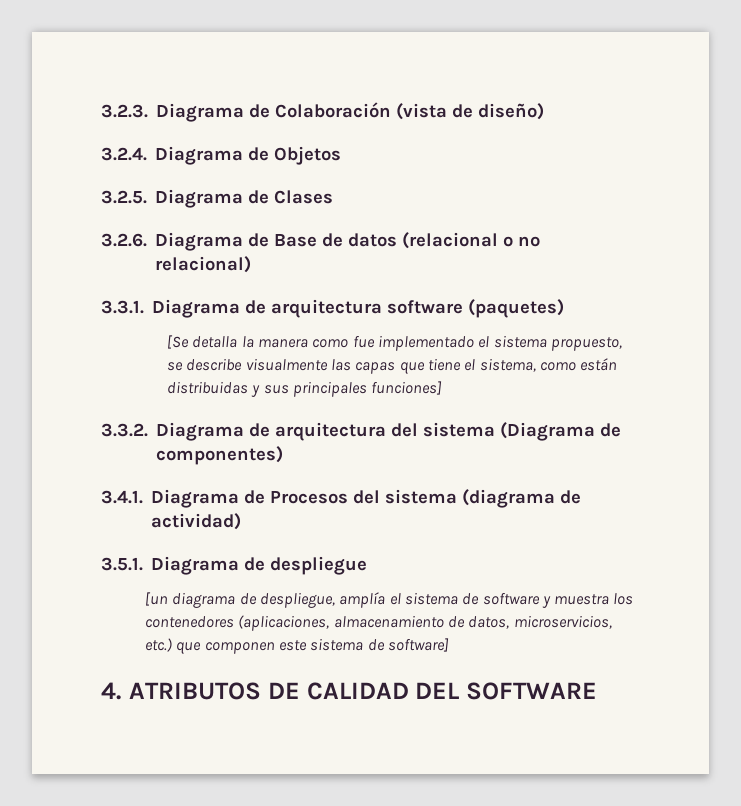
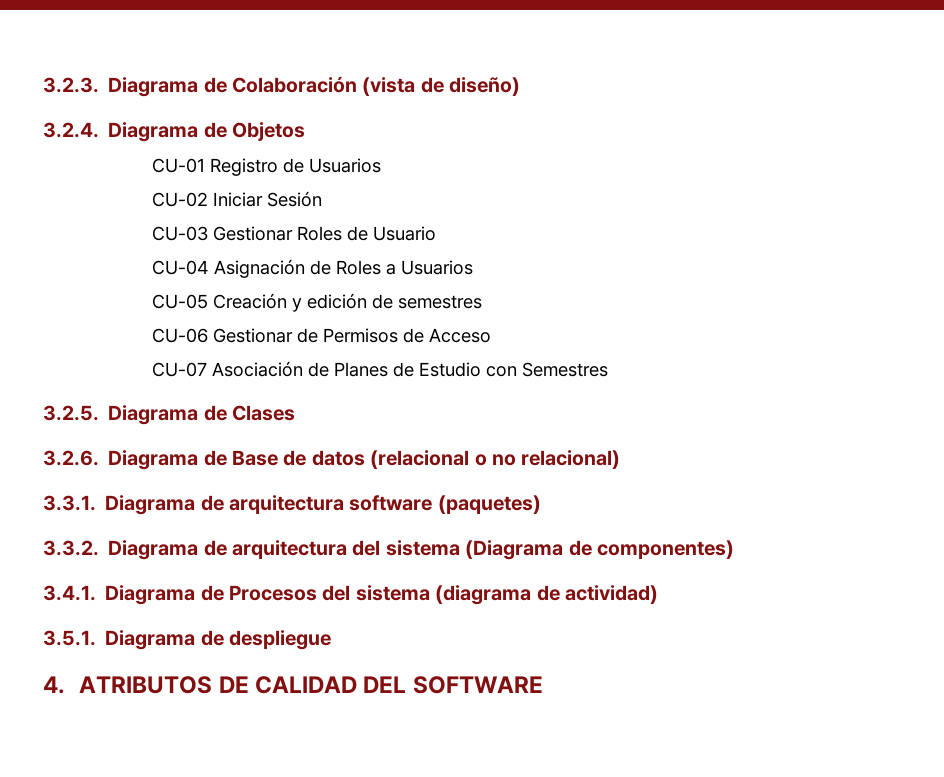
+ CU-01 Registro de Usuarios
+ CU-02 Iniciar Sesión
+ CU-03 Gestionar Roles de Usuario
+ CU-04 Asignación de Roles a Usuarios
+ CU-05 Creación y edición de semestres
+ CU-06 Gestionar de Permisos de Acceso
+ CU-07 Asociación de Planes de Estudio con Semestres
- [Se detalla la manera como fue implementado el sistema propuesto, se describe visualmente las capas que tiene el sistema, como están distribuidas y sus principales funciones]
- [un diagrama de despliegue, amplía el sistema de software y muestra los contenedores (aplicaciones, almacenamiento de datos, microservicios, etc.) que componen este sistema de software]

